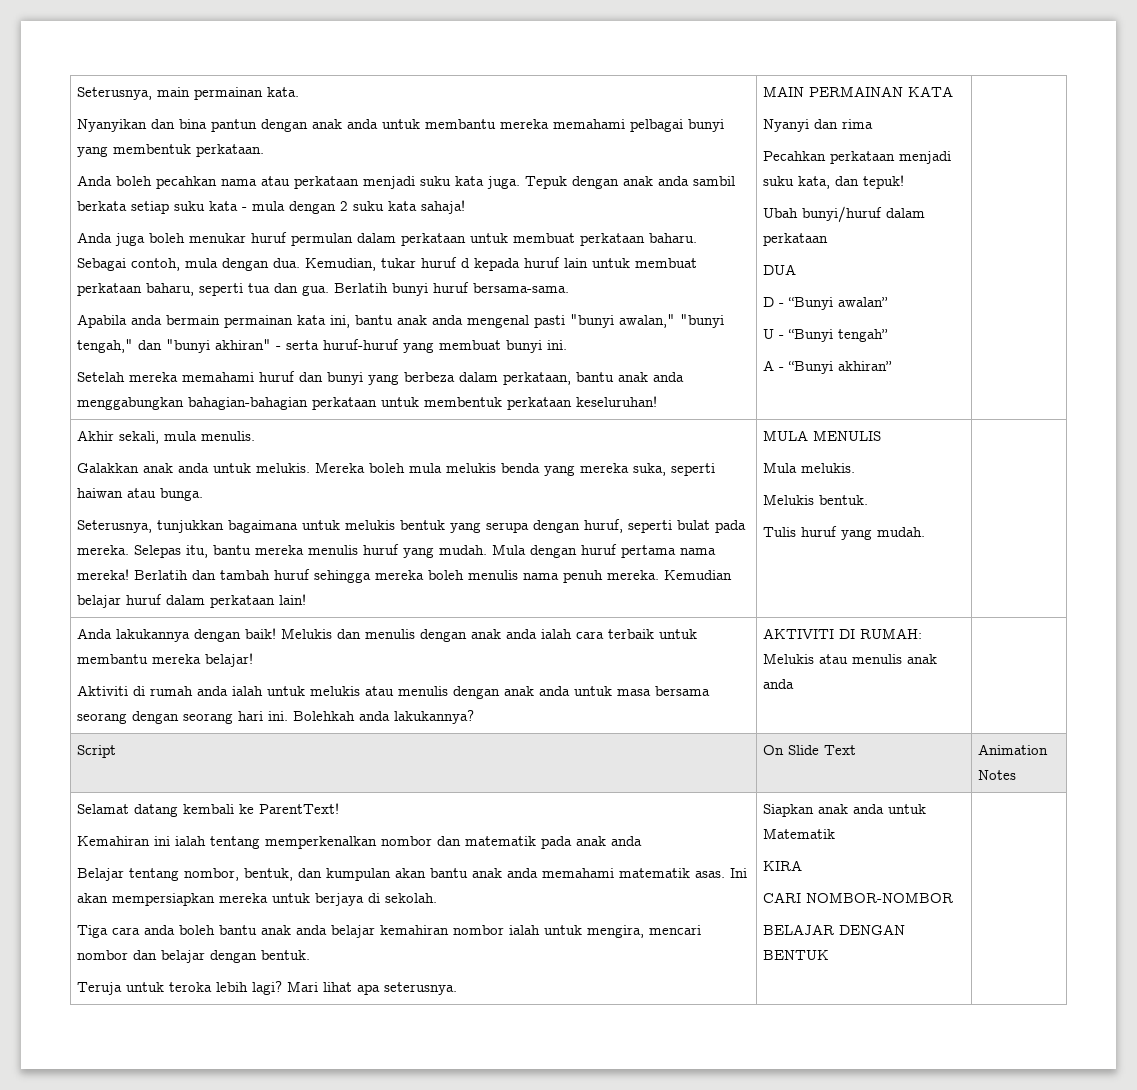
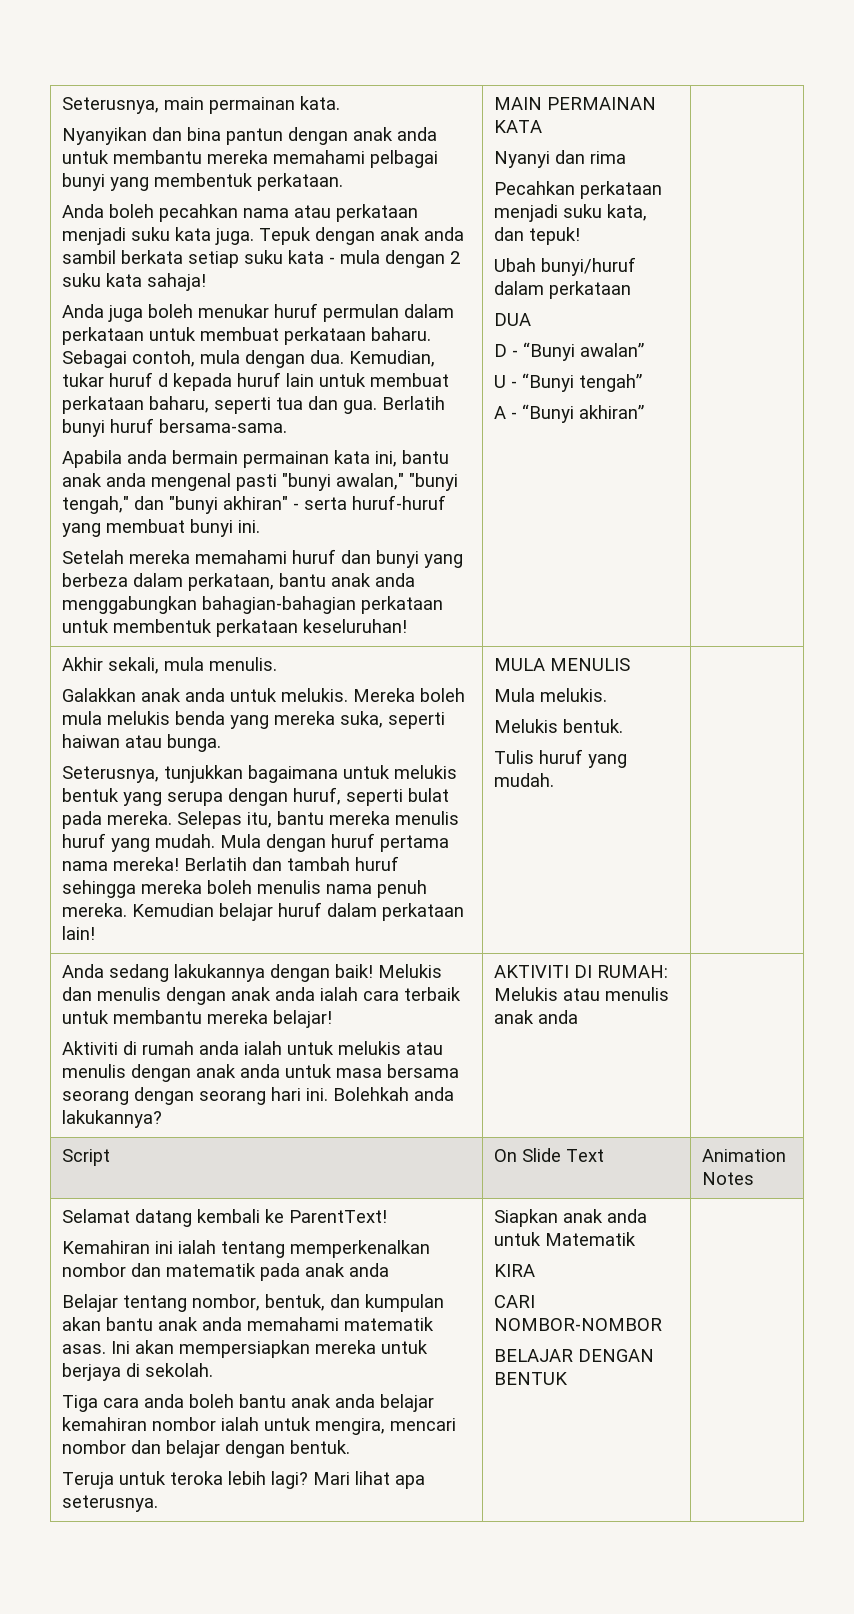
- Anda lakukannya dengan baik!
+ Anda sedang lakukannya dengan baik!

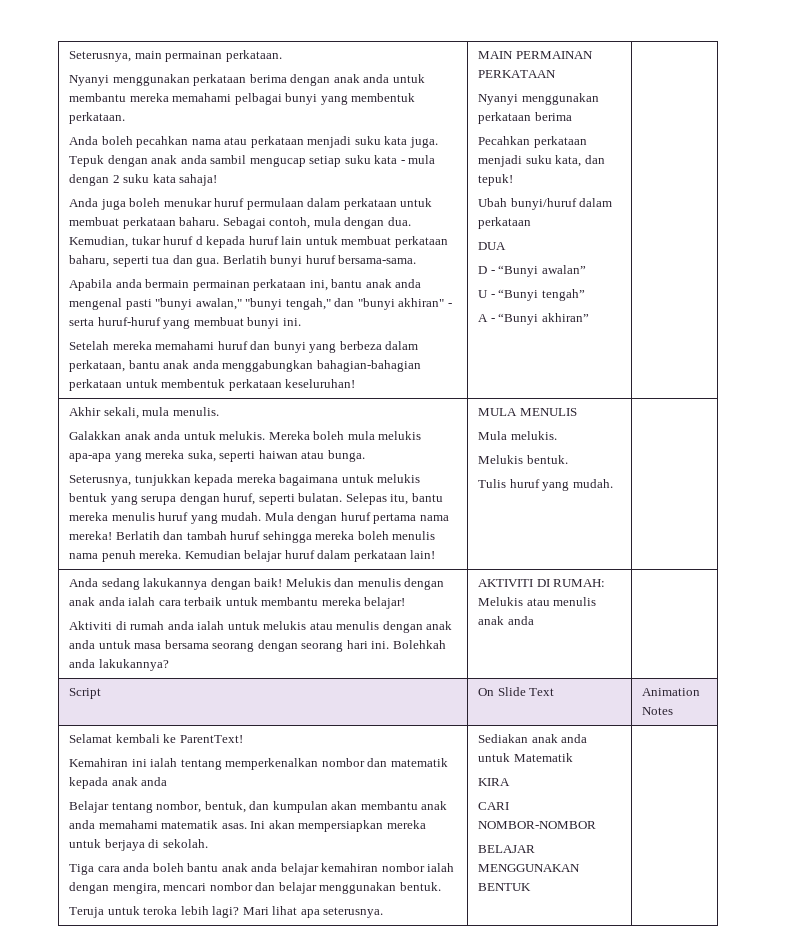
- Seterusnya, main permainan kata.
- Nyanyikan dan bina pantun dengan anak anda untuk membantu mereka memahami pelbagai bunyi yang membentuk perkataan.
+ Seterusnya, main permainan perkataan.
+ Nyanyi menggunakan perkataan berima dengan anak anda untuk membantu mereka memahami pelbagai bunyi yang membentuk perkataan.
- Tepuk dengan anak anda sambil berkata setiap suku kata - mula dengan 2 suku kata sahaja!
+ Tepuk dengan anak anda sambil mengucap setiap suku kata - mula dengan 2 suku kata sahaja!
- Anda juga boleh menukar huruf permulan dalam perkataan untuk membuat perkataan baharu.
+ Anda juga boleh menukar huruf permulaan dalam perkataan untuk membuat perkataan baharu.
- Apabila anda bermain permainan kata ini, bantu anak anda mengenal pasti "bunyi awalan," "bunyi tengah," dan "bunyi akhiran" - serta huruf-huruf yang membuat bunyi ini.
+ Apabila anda bermain permainan perkataan ini, bantu anak anda mengenal pasti "bunyi awalan," "bunyi tengah," dan "bunyi akhiran" - serta huruf-huruf yang membuat bunyi ini.
- MAIN PERMAINAN KATA
- Nyanyi dan rima
+ MAIN PERMAINAN PERKATAAN
+ Nyanyi menggunakan perkataan berima
- Mereka boleh mula melukis benda yang mereka suka, seperti haiwan atau bunga.
+ Mereka boleh mula melukis apa-apa yang mereka suka, seperti haiwan atau bunga.
- Seterusnya, tunjukkan bagaimana untuk melukis bentuk yang serupa dengan huruf, seperti bulat pada mereka.
+ Seterusnya, tunjukkan kepada mereka bagaimana untuk melukis bentuk yang serupa dengan huruf, seperti bulatan.
- Selamat datang kembali ke ParentText!
+ Selamat kembali ke ParentText!
- Kemahiran ini ialah tentang memperkenalkan nombor dan matematik pada anak anda
+ Kemahiran ini ialah tentang memperkenalkan nombor dan matematik kepada anak anda
- Belajar tentang nombor, bentuk, dan kumpulan akan bantu anak anda memahami matematik asas.
+ Belajar tentang nombor, bentuk, dan kumpulan akan membantu anak anda memahami matematik asas.
- Tiga cara anda boleh bantu anak anda belajar kemahiran nombor ialah untuk mengira, mencari nombor dan belajar dengan bentuk.
+ Tiga cara anda boleh bantu anak anda belajar kemahiran nombor ialah dengan mengira, mencari nombor dan belajar menggunakan bentuk.
- Siapkan anak anda untuk Matematik
+ Sediakan anak anda untuk Matematik
- BELAJAR DENGAN BENTUK
+ BELAJAR MENGGUNAKAN BENTUK

